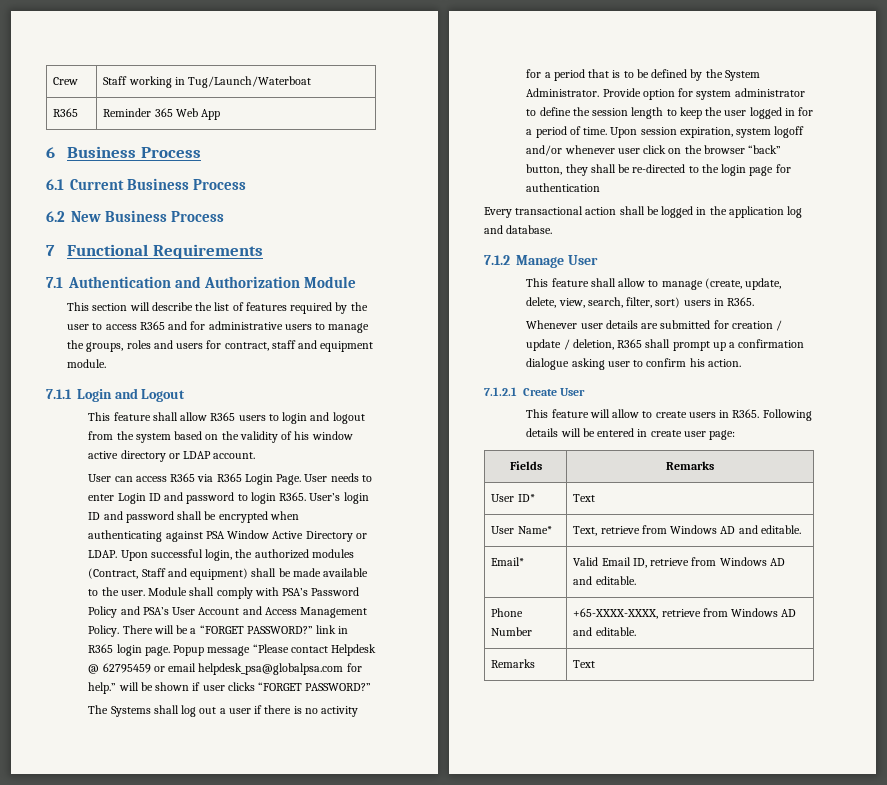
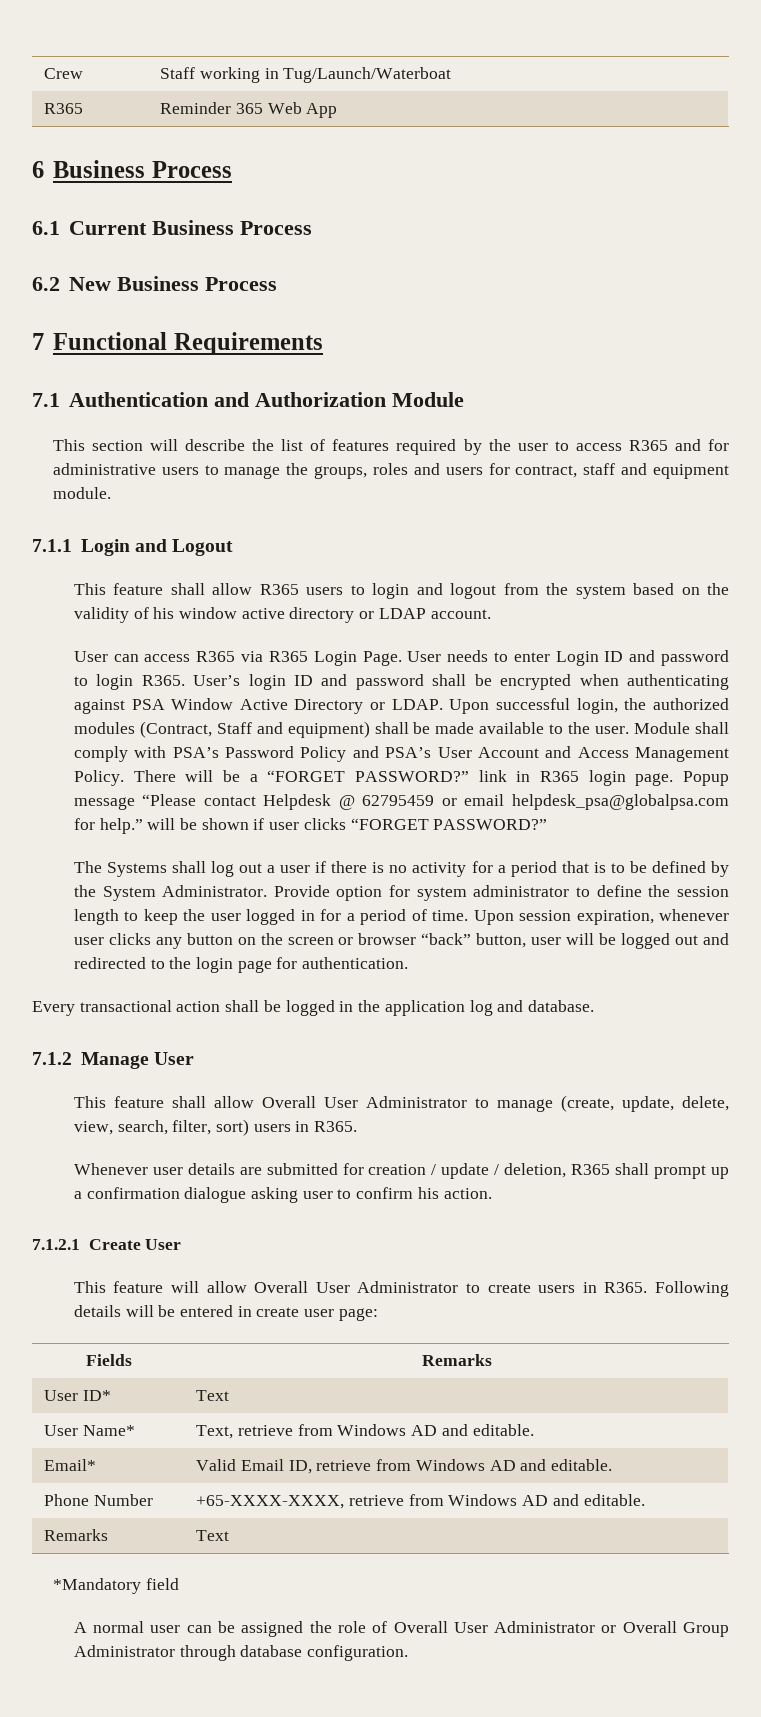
- Upon session expiration, system logoff and/or whenever user click on the browser “back” button, they shall be re-directed to the login page for authentication
+ Upon session expiration, whenever user clicks any button on the screen or browser “back” button, user will be logged out and redirected to the login page for authentication.
- This feature shall allow to manage (create, update, delete, view, search, filter, sort) users in R365.
+ This feature shall allow Overall User Administrator to manage (create, update, delete, view, search, filter, sort) users in R365.
- This feature will allow to create users in R365.
+ This feature will allow Overall User Administrator to create users in R365.
+ *Mandatory field
+ A normal user can be assigned the role of Overall User Administrator or Overall Group Administrator through database configuration.

